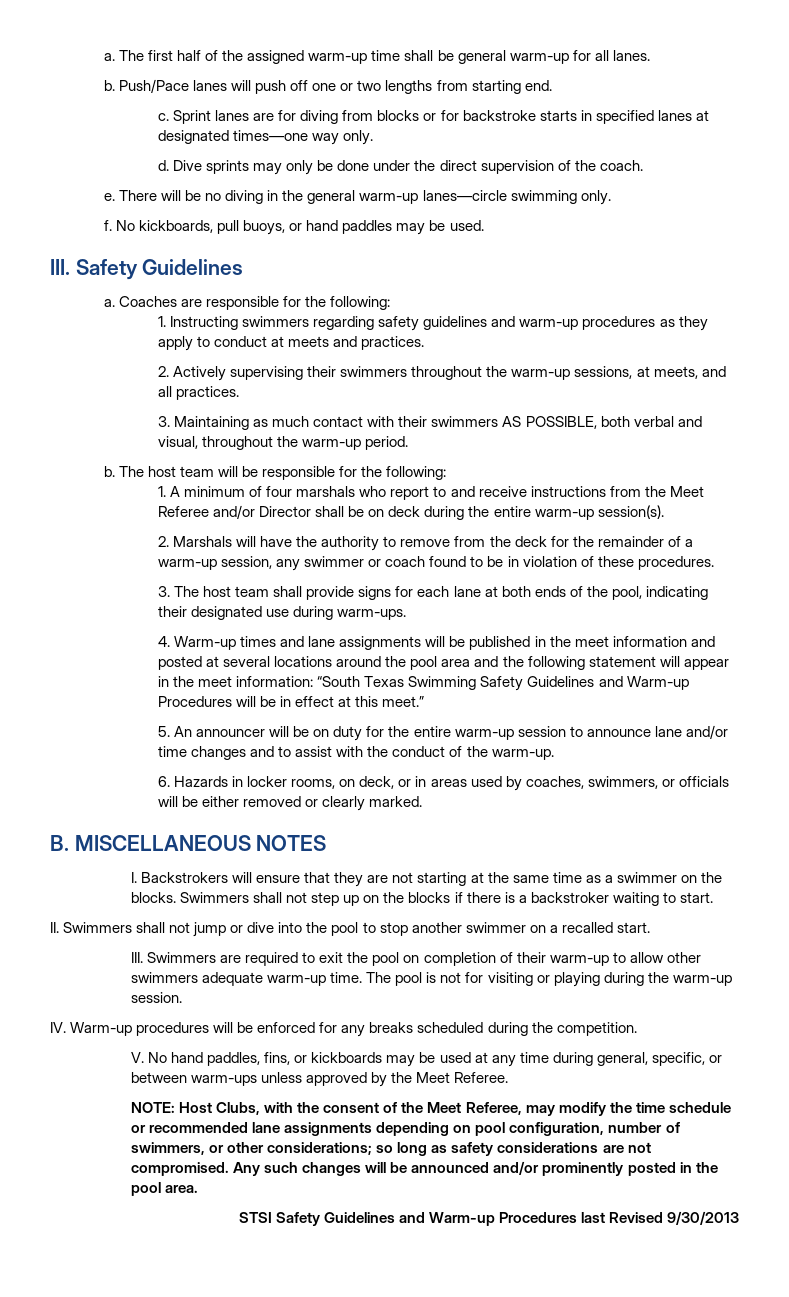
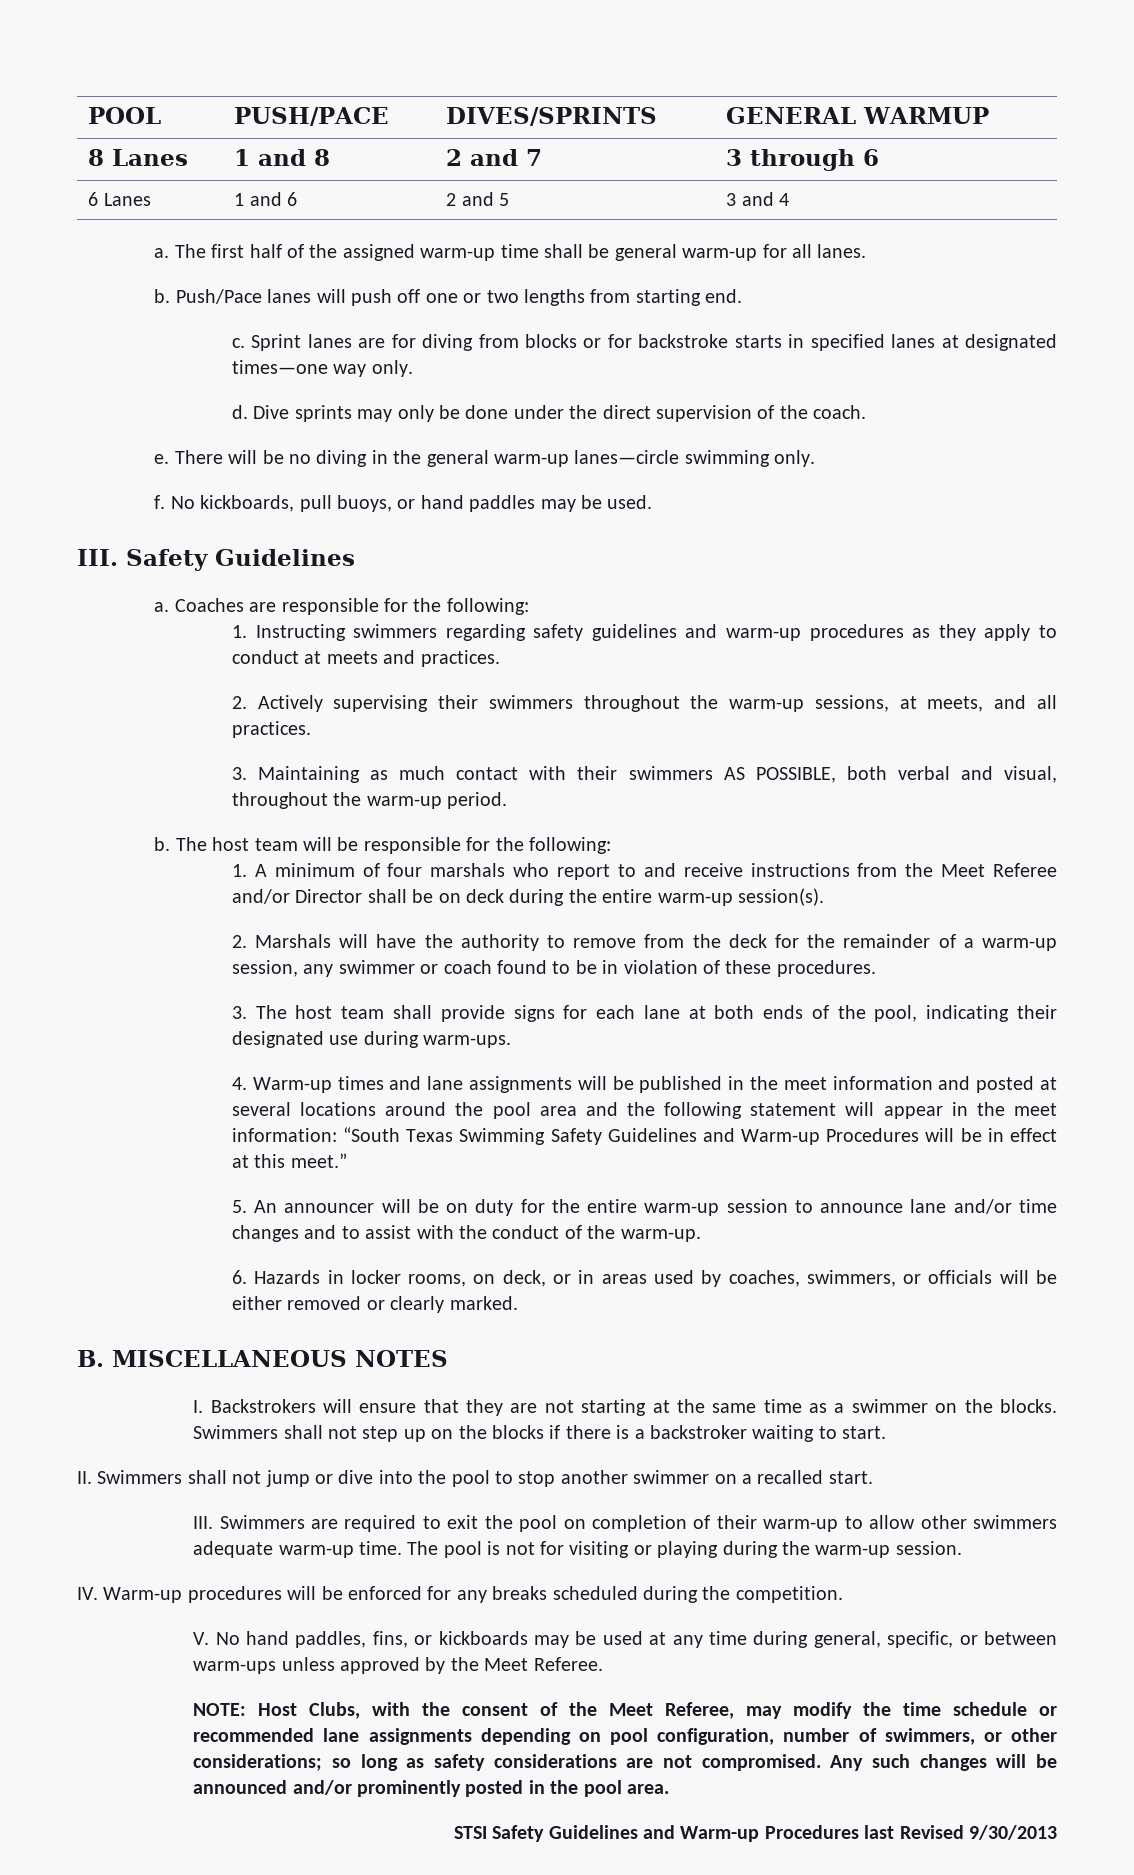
+ POOL | PUSH/PACE | DIVES/SPRINTS | GENERAL WARMUP
+ 8 Lanes | 1 and 8 | 2 and 7 | 3 through 6
+ 6 Lanes | 1 and 6 | 2 and 5 | 3 and 4

